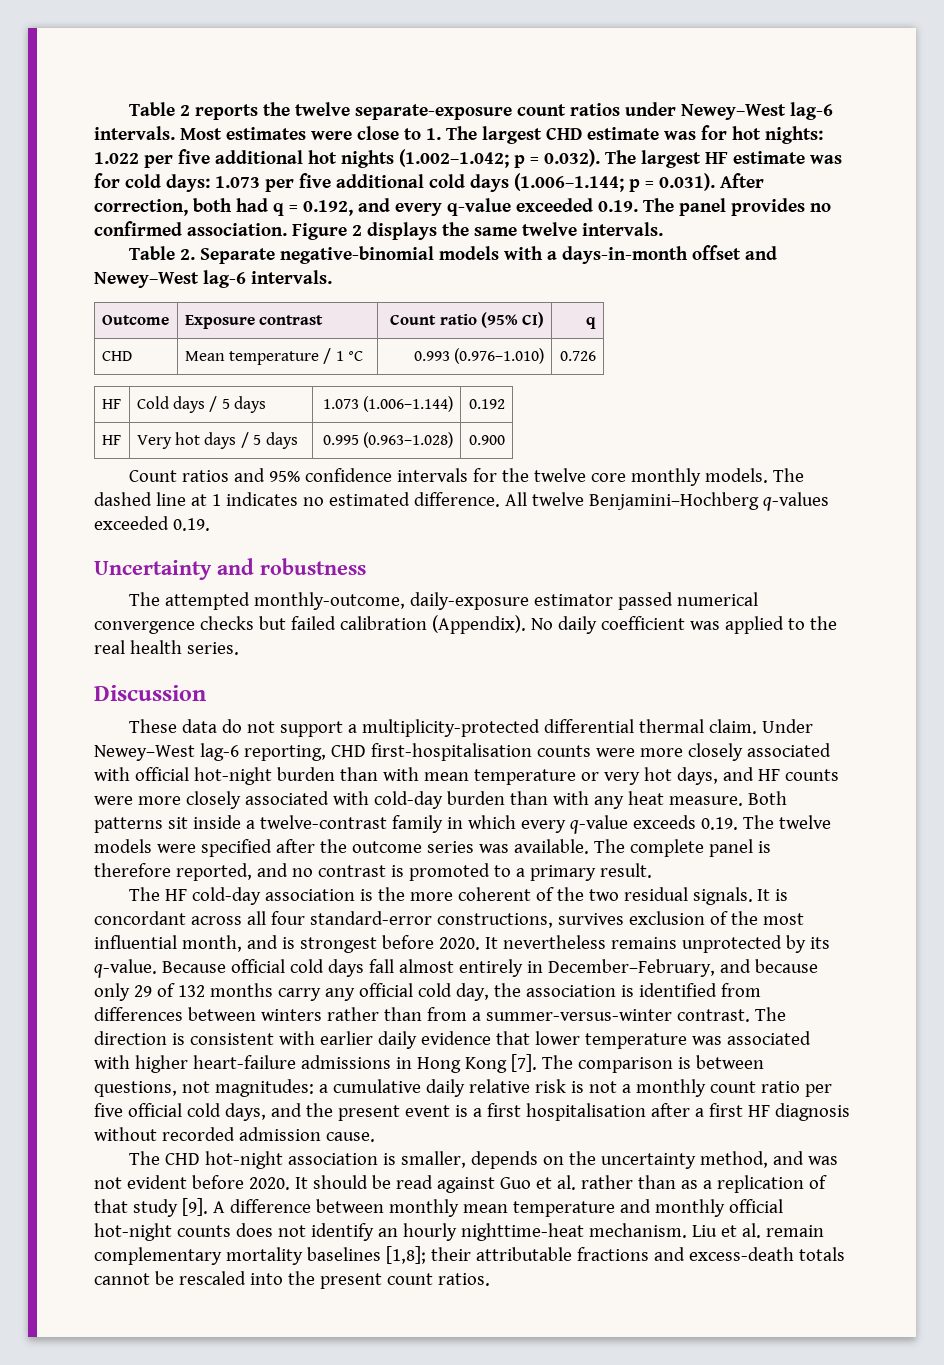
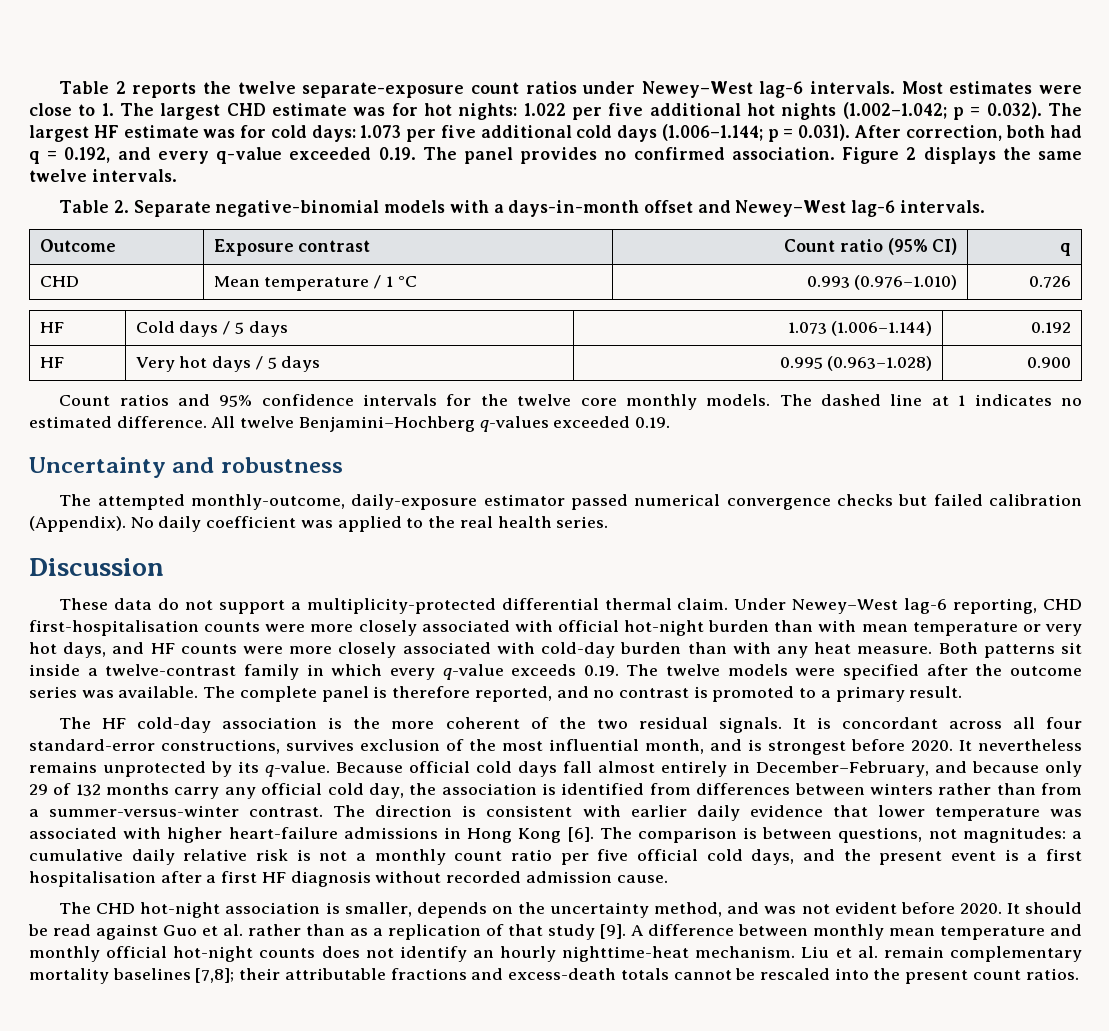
- The direction is consistent with earlier daily evidence that lower temperature was associated with higher heart-failure admissions in Hong Kong [7].
+ The direction is consistent with earlier daily evidence that lower temperature was associated with higher heart-failure admissions in Hong Kong [6].
- Liu et al. remain complementary mortality baselines [1,8]; their attributable fractions and excess-death totals cannot be rescaled into the present count ratios.
+ Liu et al. remain complementary mortality baselines [7,8]; their attributable fractions and excess-death totals cannot be rescaled into the present count ratios.

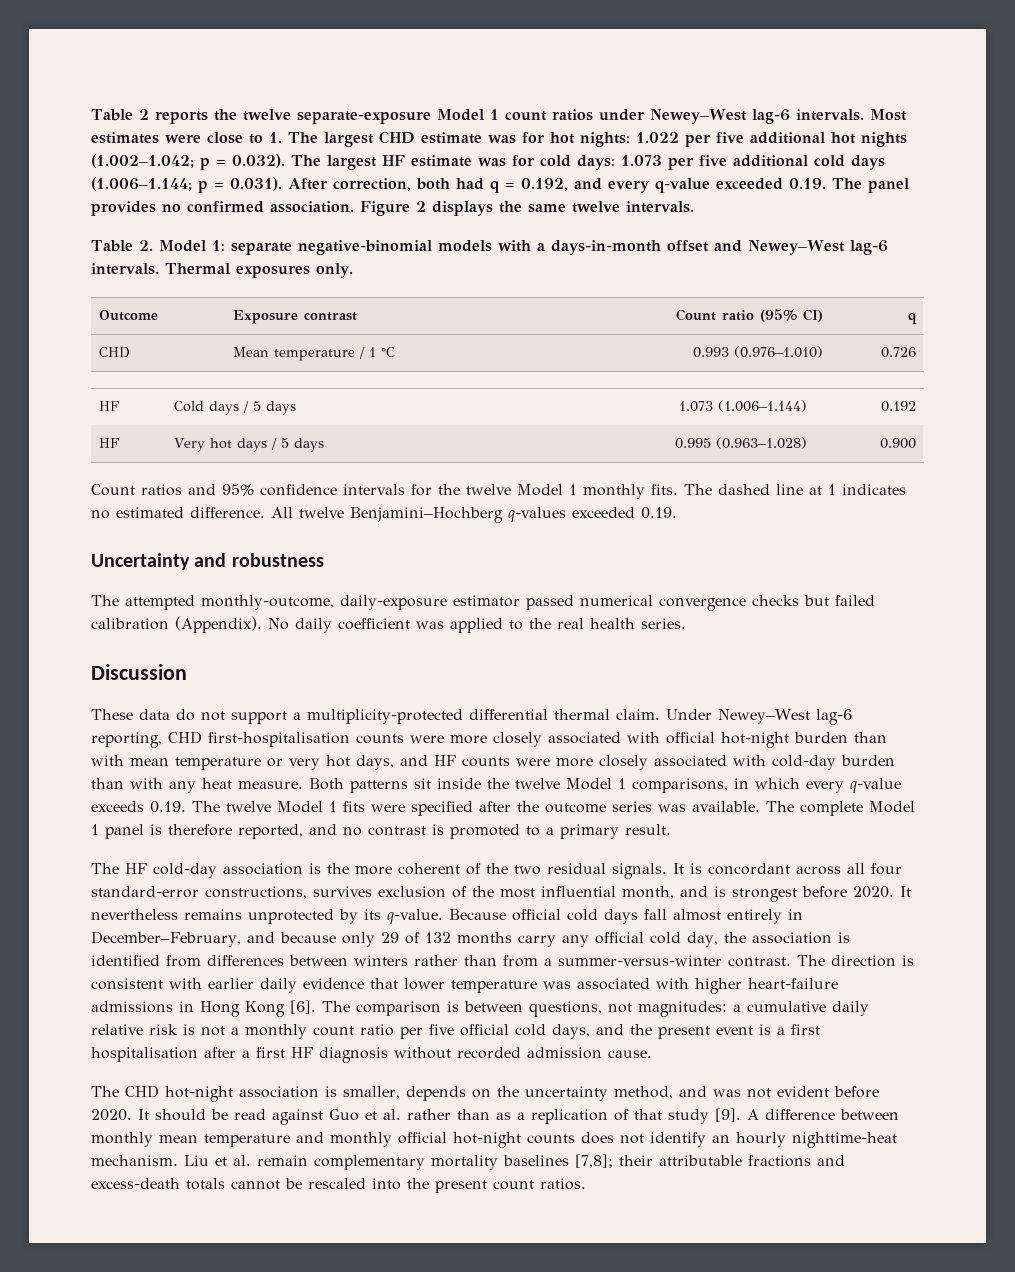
- Table 2 reports the twelve separate-exposure count ratios under Newey–West lag-6 intervals.
+ Table 2 reports the twelve separate-exposure Model 1 count ratios under Newey–West lag-6 intervals.
- Table 2. Separate negative-binomial models with a days-in-month offset and Newey–West lag-6 intervals.
+ Table 2. Model 1: separate negative-binomial models with a days-in-month offset and Newey–West lag-6 intervals. Thermal exposures only.
- Count ratios and 95% confidence intervals for the twelve core monthly models.
+ Count ratios and 95% confidence intervals for the twelve Model 1 monthly fits.
- Both patterns sit inside a twelve-contrast family in which every q-value exceeds 0.19. The twelve models were specified after the outcome series was available.
+ Both patterns sit inside the twelve Model 1 comparisons, in which every q-value exceeds 0.19. The twelve Model 1 fits were specified after the outcome series was available.
- The complete panel is therefore reported, and no contrast is promoted to a primary result.
+ The complete Model 1 panel is therefore reported, and no contrast is promoted to a primary result.

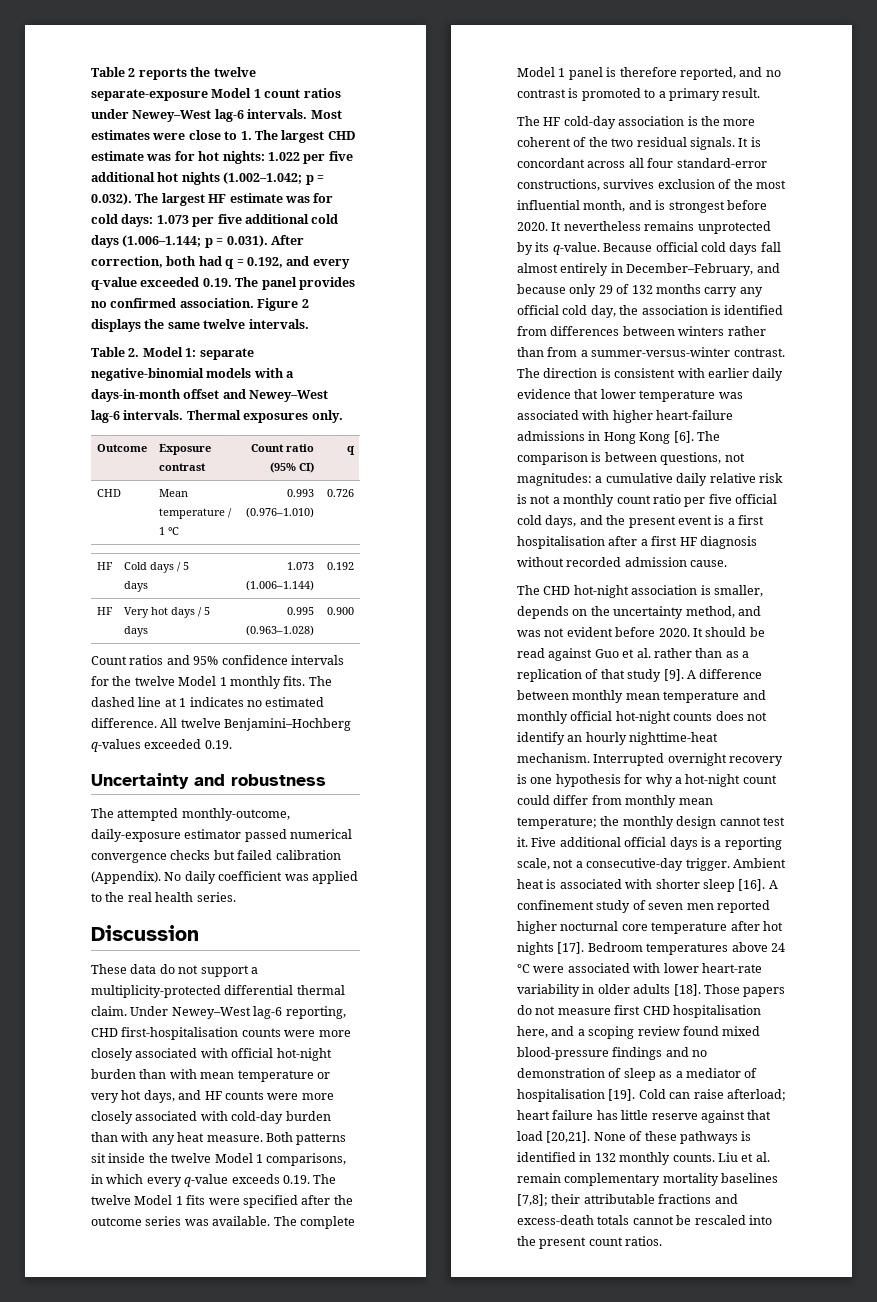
+ Interrupted overnight recovery is one hypothesis for why a hot-night count could differ from monthly mean temperature; the monthly design cannot test it. Five additional official days is a reporting scale, not a consecutive-day trigger. Ambient heat is associated with shorter sleep [16]. A confinement study of seven men reported higher nocturnal core temperature after hot nights [17]. Bedroom temperatures above 24 °C were associated with lower heart-rate variability in older adults [18]. Those papers do not measure first CHD hospitalisation here, and a scoping review found mixed blood-pressure findings and no demonstration of sleep as a mediator of hospitalisation [19]. Cold can raise afterload; heart failure has little reserve against that load [20,21]. None of these pathways is identified in 132 monthly counts.

